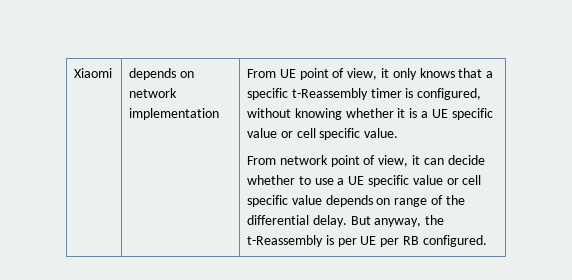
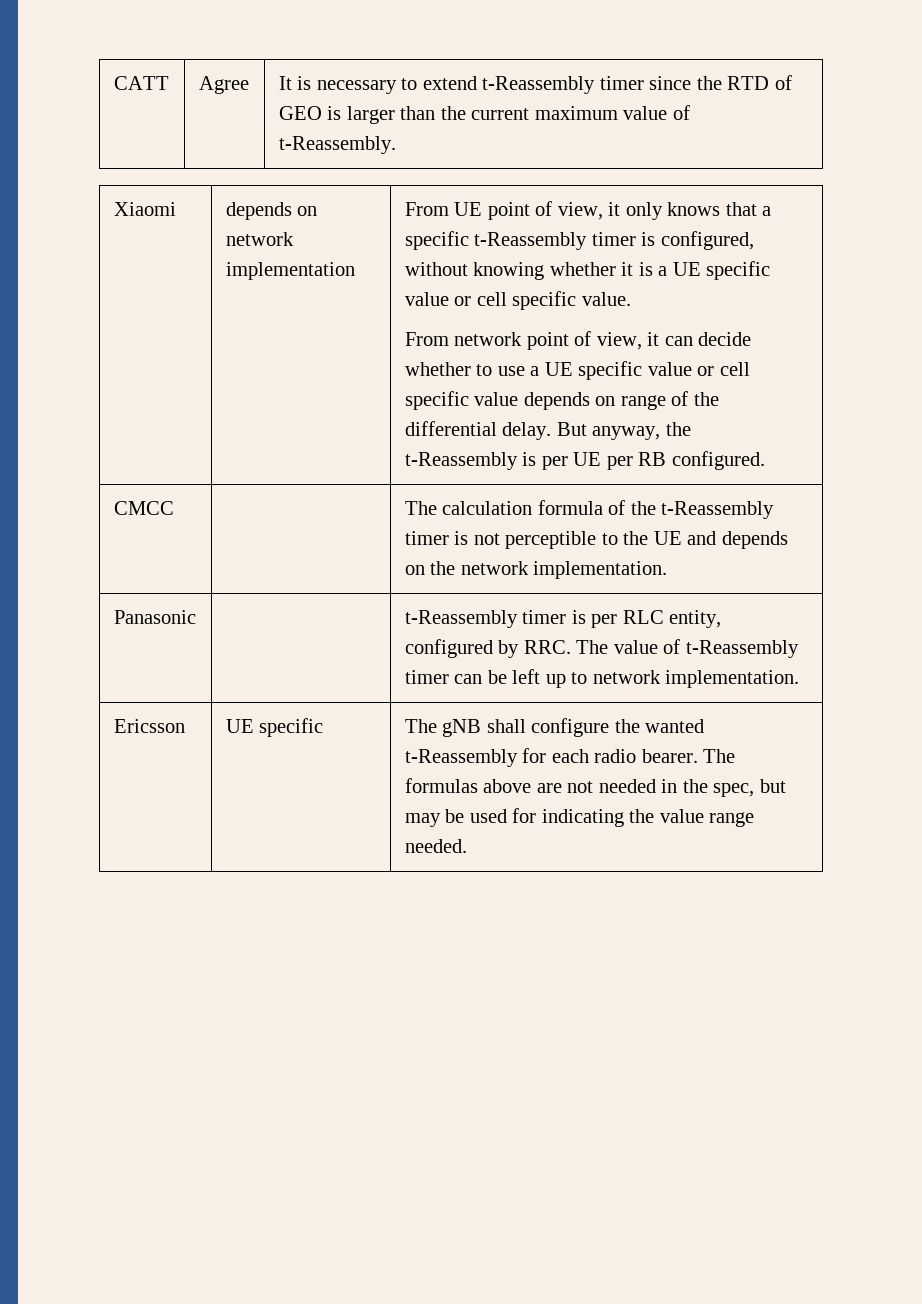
+ CATT | Agree | It is necessary to extend t-Reassembly timer since the RTD of GEO is larger than the current maximum value of t-Reassembly.
+ CMCC | | The calculation formula of the t-Reassembly timer is not perceptible to the UE and depends on the network implementation.
+ Panasonic | | t-Reassembly timer is per RLC entity, configured by RRC. The value of t-Reassembly timer can be left up to network implementation.
+ Ericsson | UE specific | The gNB shall configure the wanted t-Reassembly for each radio bearer. The formulas above are not needed in the spec, but may be used for indicating the value range needed.

